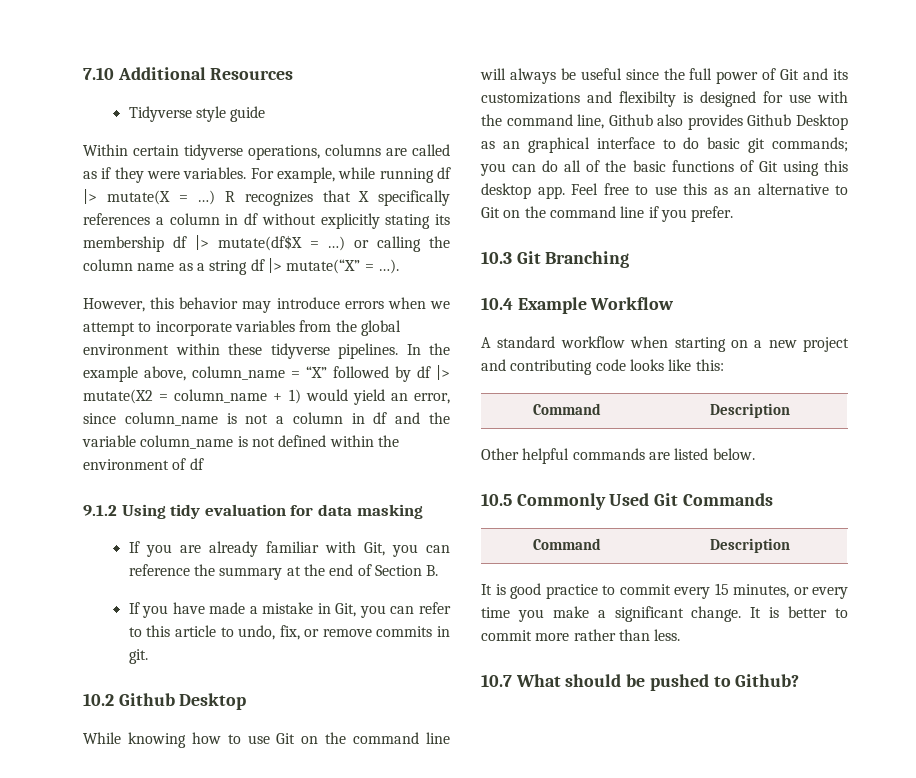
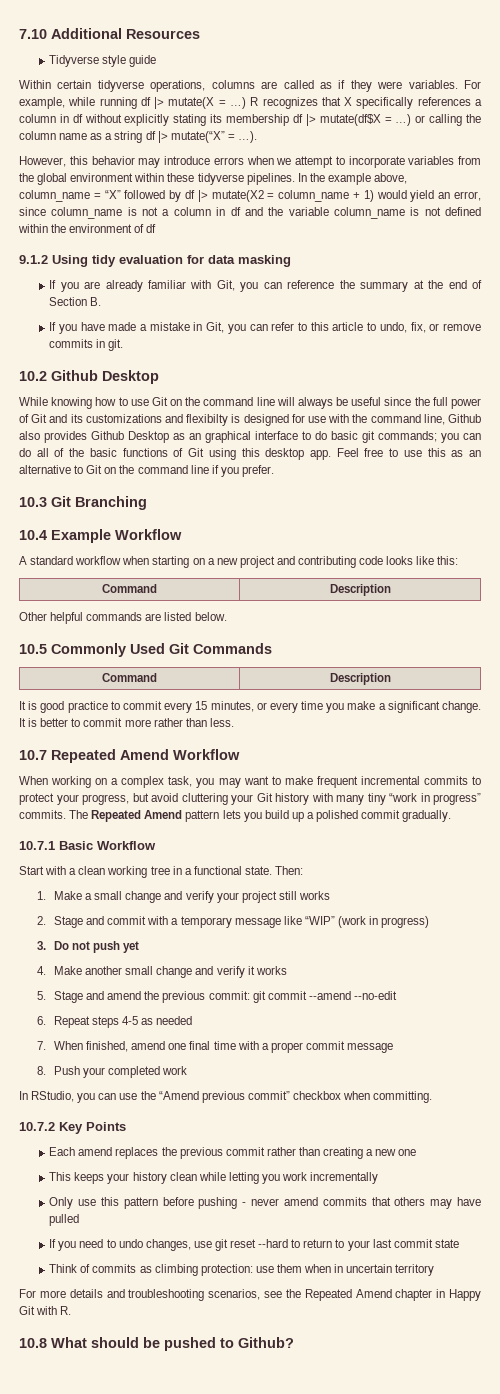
- 10.7 What should be pushed to Github?
+ 10.7 Repeated Amend Workflow
+ When working on a complex task, you may want to make frequent incremental commits to protect your progress, but avoid cluttering your Git history with many tiny “work in progress” commits. The Repeated Amend pattern lets you build up a polished commit gradually.
+ 10.7.1 Basic Workflow
+ Start with a clean working tree in a functional state. Then:
+ 1. Make a small change and verify your project still works
+ 2. Stage and commit with a temporary message like “WIP” (work in progress)
+ 3. Do not push yet
+ 4. Make another small change and verify it works
+ 5. Stage and amend the previous commit: git commit --amend --no-edit
+ 6. Repeat steps 4-5 as needed
+ 7. When finished, amend one final time with a proper commit message
+ 8. Push your completed work
+ In RStudio, you can use the “Amend previous commit” checkbox when committing.
+ 10.7.2 Key Points
+ Each amend replaces the previous commit rather than creating a new one
+ This keeps your history clean while letting you work incrementally
+ Only use this pattern before pushing - never amend commits that others may have pulled
+ If you need to undo changes, use git reset --hard to return to your last commit state
+ Think of commits as climbing protection: use them when in uncertain territory
+ For more details and troubleshooting scenarios, see the Repeated Amend chapter in Happy Git with R.
+ 10.8 What should be pushed to Github?

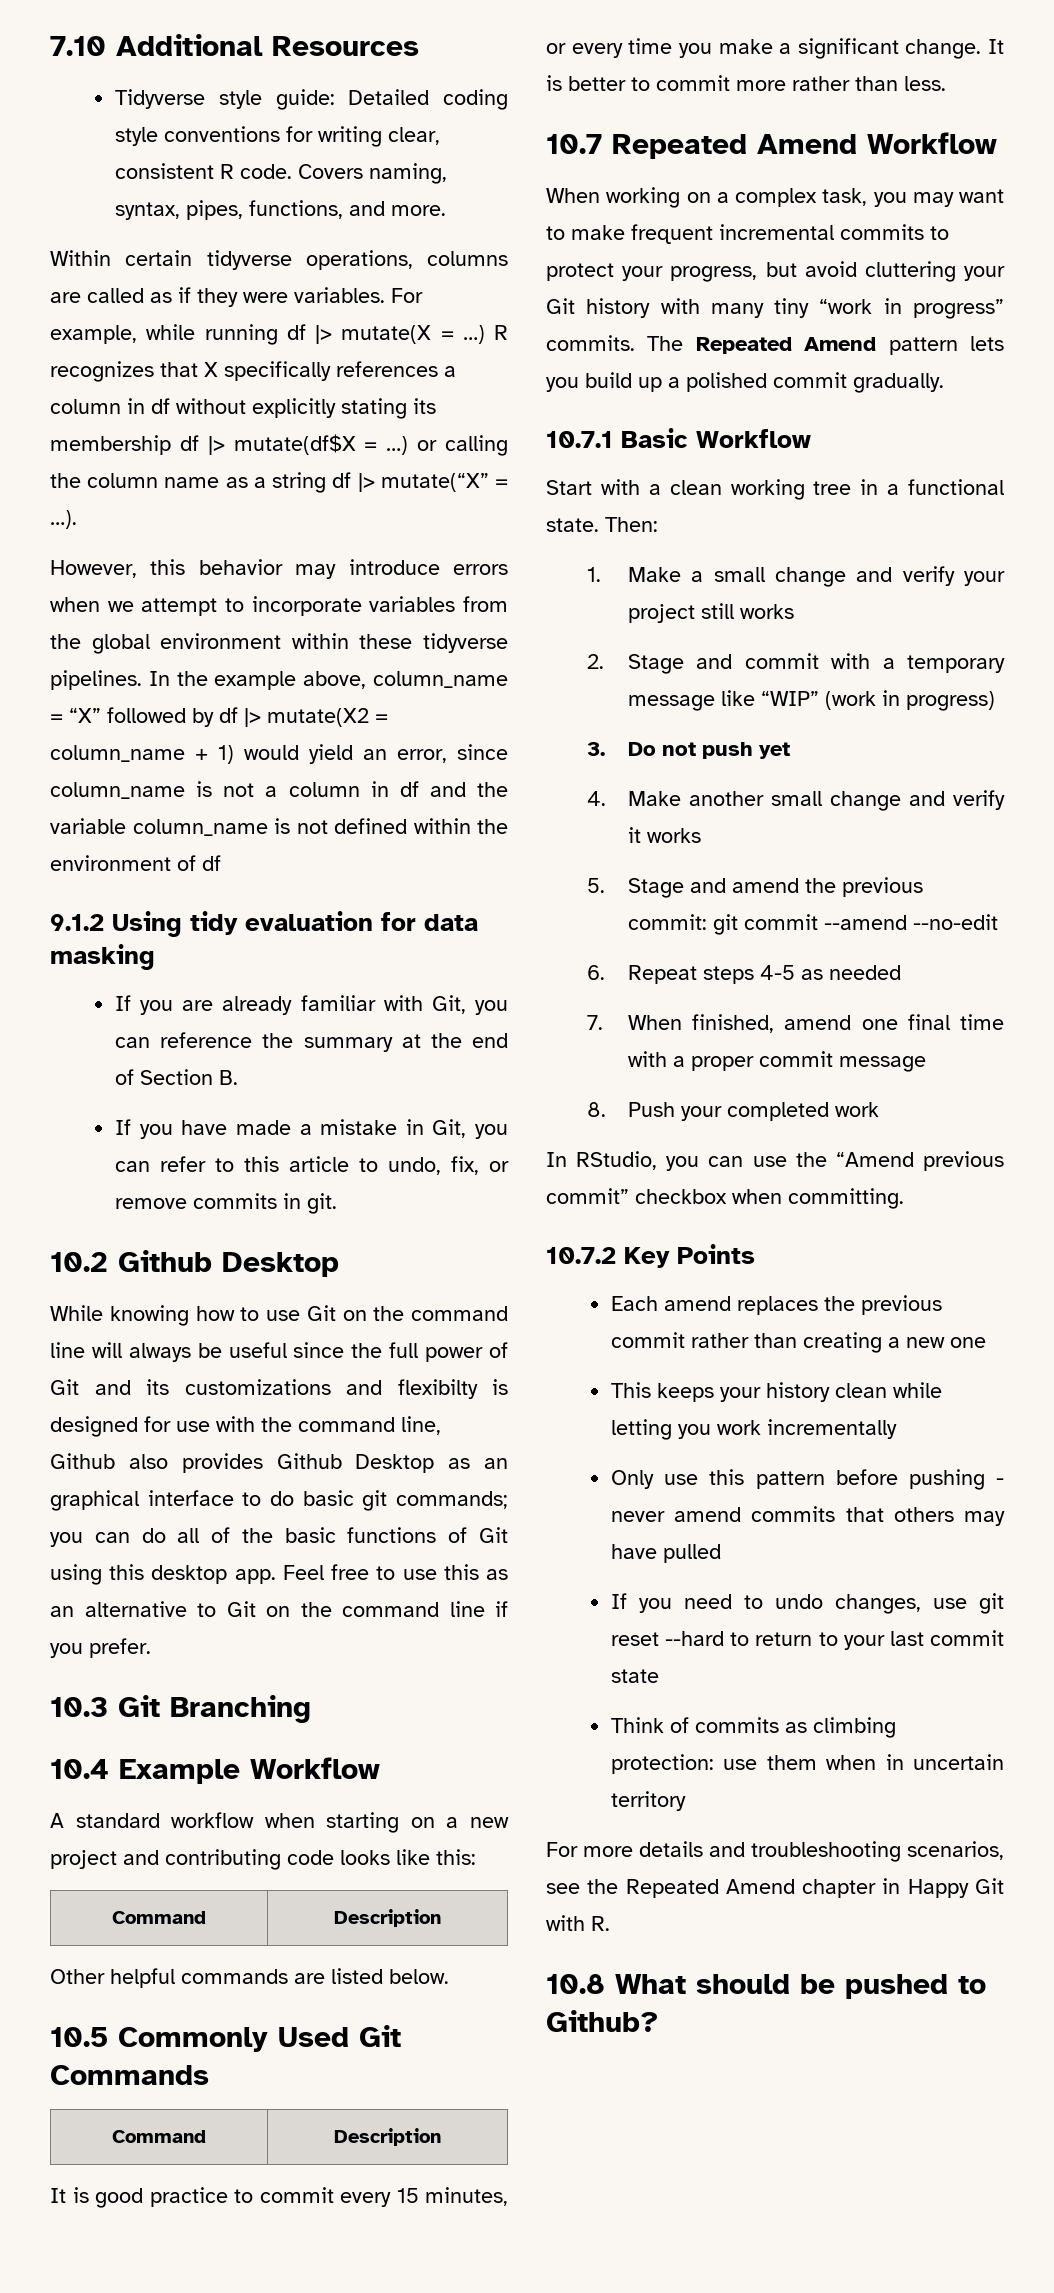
- Tidyverse style guide
+ Tidyverse style guide: Detailed coding style conventions for writing clear, consistent R code. Covers naming, syntax, pipes, functions, and more.

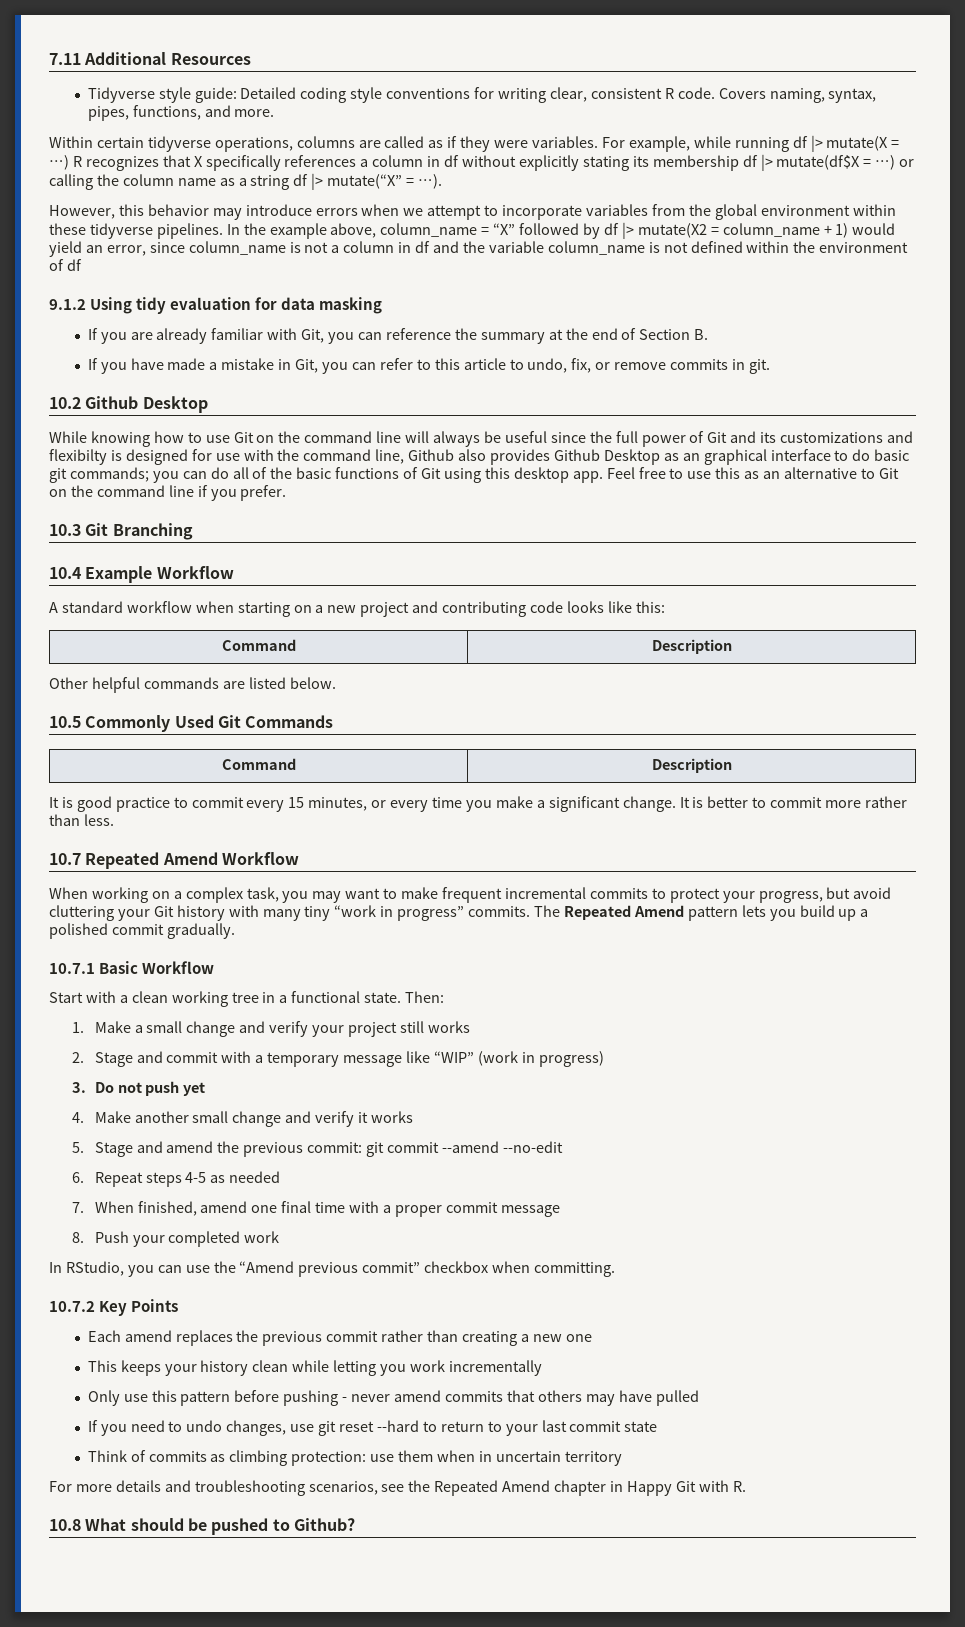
- 7.10 Additional Resources
+ 7.11 Additional Resources

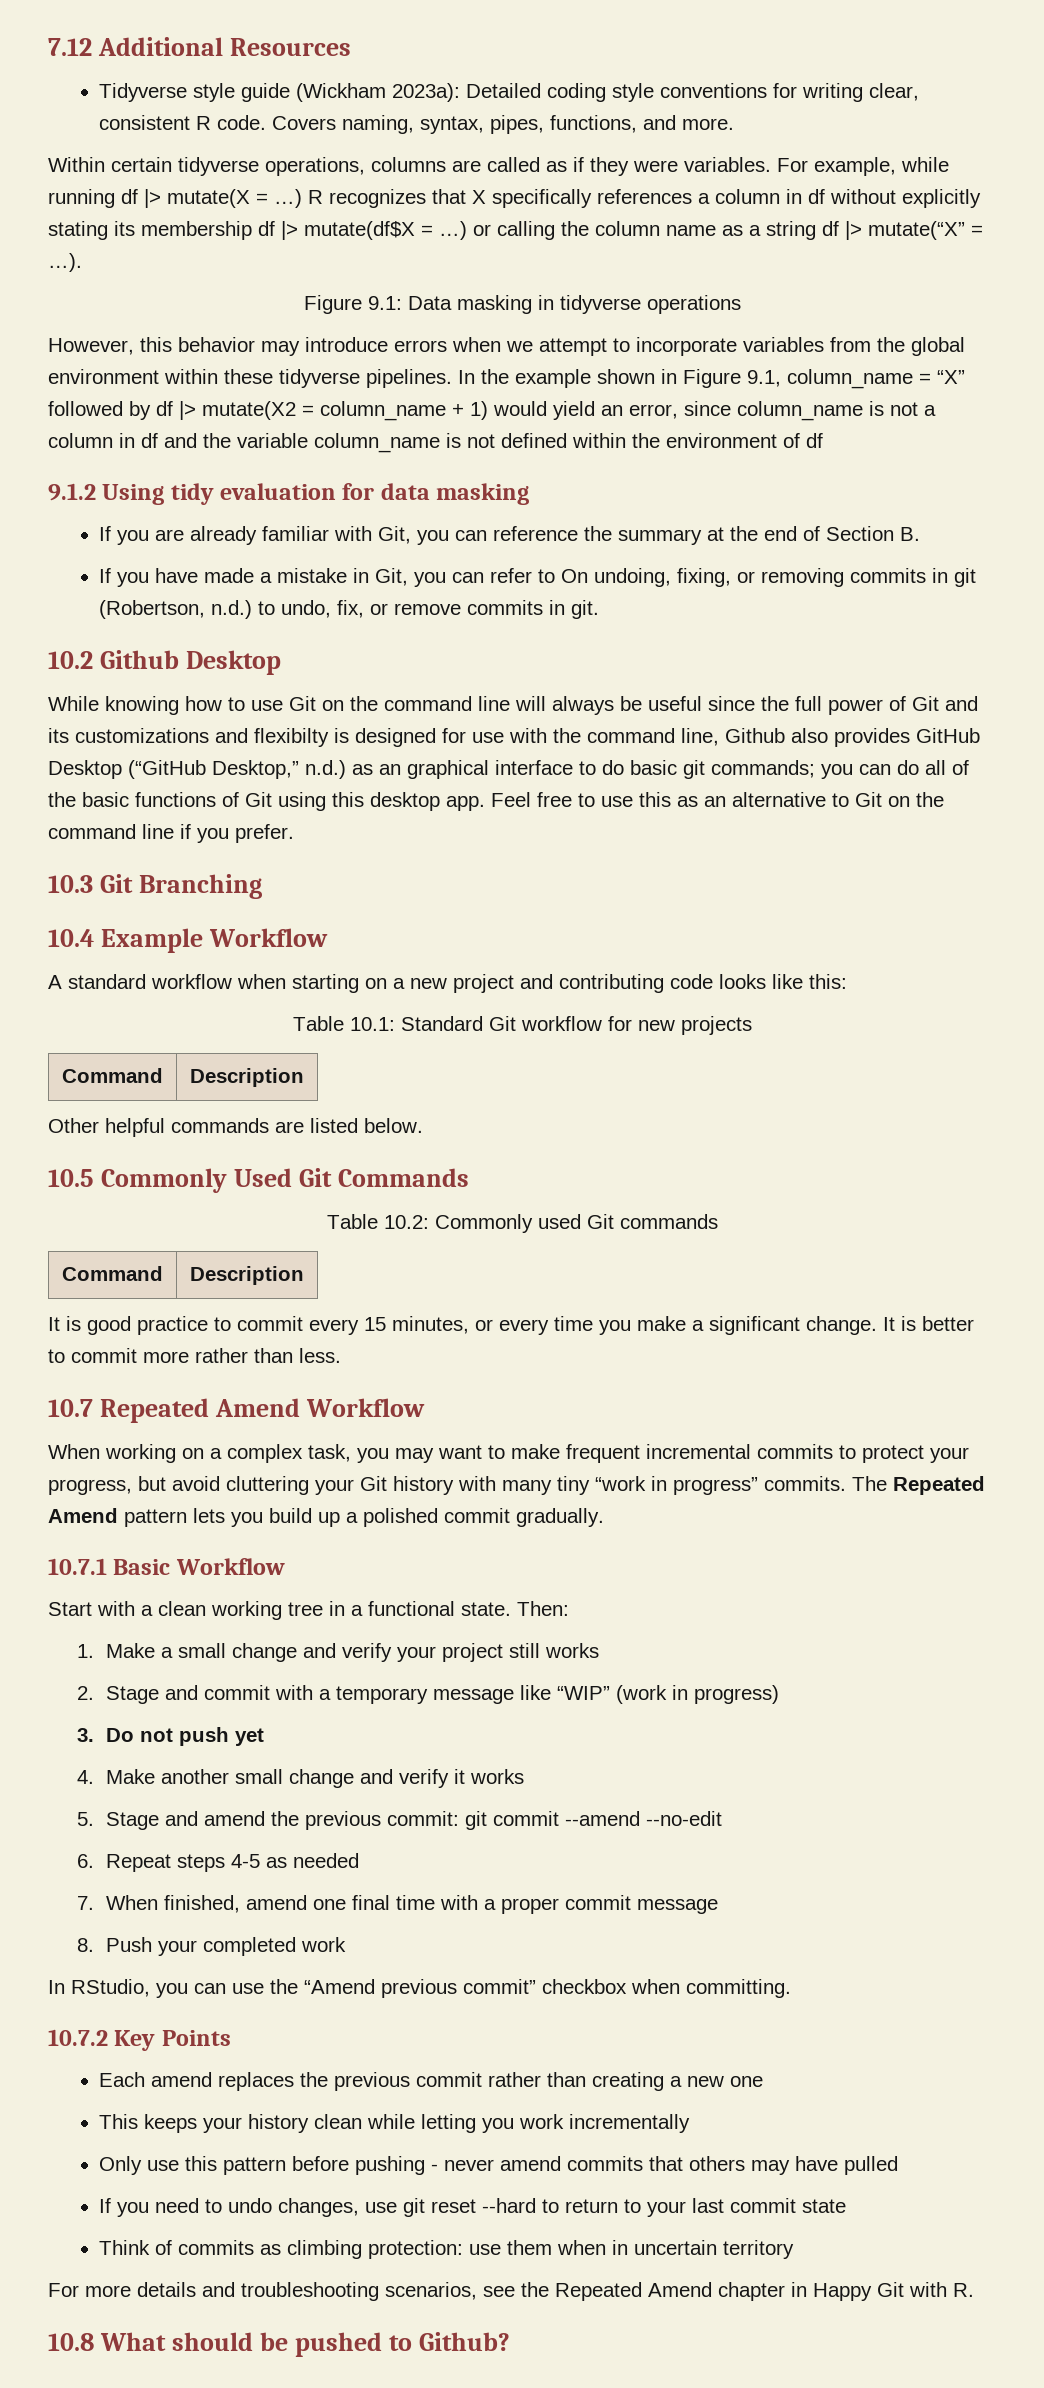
- 7.11 Additional Resources
+ 7.12 Additional Resources
- Tidyverse style guide: Detailed coding style conventions for writing clear, consistent R code.
+ Tidyverse style guide (Wickham 2023a): Detailed coding style conventions for writing clear, consistent R code.
+ Figure 9.1: Data masking in tidyverse operations
- In the example above, column_name = “X” followed by df |> mutate(X2 = column_name + 1) would yield an error, since column_name is not a column in df and the variable column_name is not defined within the environment of df
+ In the example shown in Figure 9.1, column_name = “X” followed by df |> mutate(X2 = column_name + 1) would yield an error, since column_name is not a column in df and the variable column_name is not defined within the environment of df
- If you have made a mistake in Git, you can refer to this article to undo, fix, or remove commits in git.
+ If you have made a mistake in Git, you can refer to On undoing, fixing, or removing commits in git (Robertson, n.d.) to undo, fix, or remove commits in git.
- While knowing how to use Git on the command line will always be useful since the full power of Git and its customizations and flexibilty is designed for use with the command line, Github also provides Github Desktop as an graphical interface to do basic git commands; you can do all of the basic functions of Git using this desktop app.
+ While knowing how to use Git on the command line will always be useful since the full power of Git and its customizations and flexibilty is designed for use with the command line, Github also provides GitHub Desktop (“GitHub Desktop,” n.d.) as an graphical interface to do basic git commands; you can do all of the basic functions of Git using this desktop app.
+ Table 10.1: Standard Git workflow for new projects
+ Table 10.2: Commonly used Git commands

